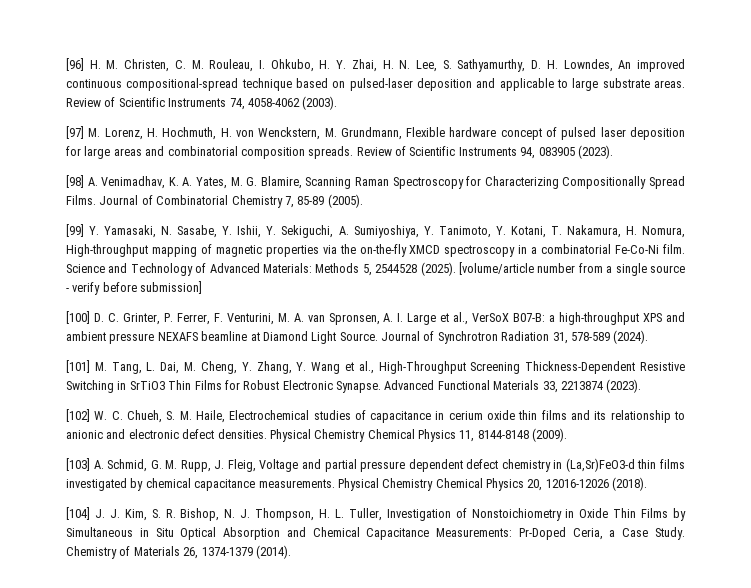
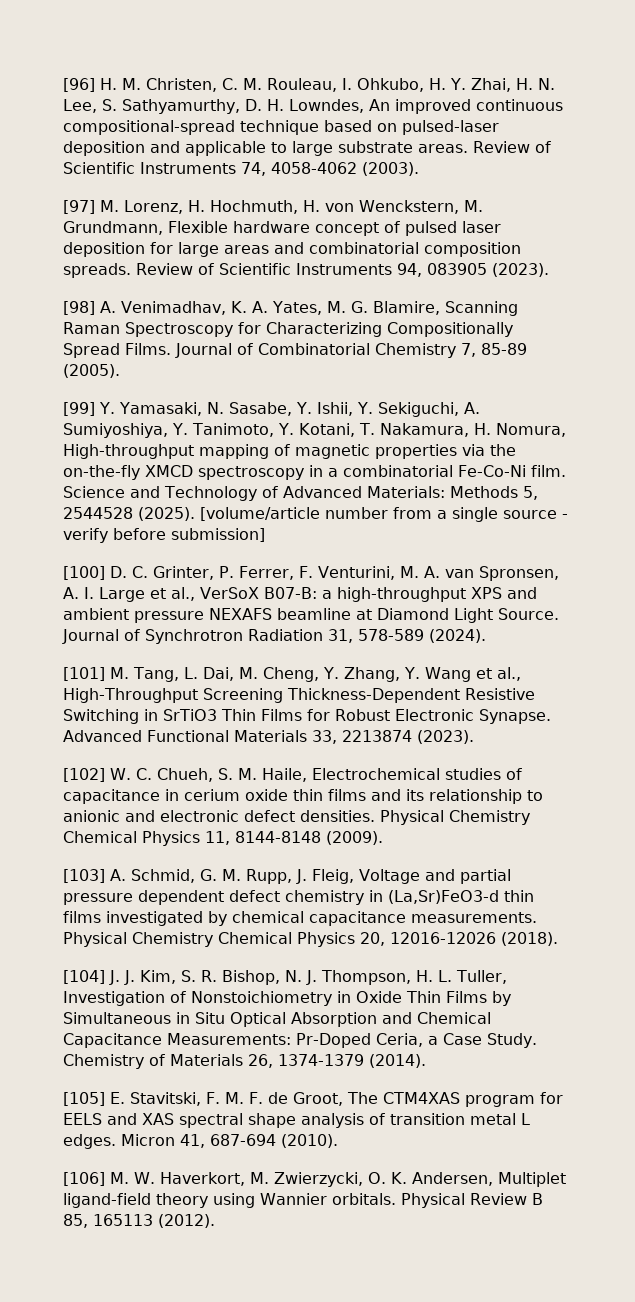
+ [105] E. Stavitski, F. M. F. de Groot, The CTM4XAS program for EELS and XAS spectral shape analysis of transition metal L edges. Micron 41, 687-694 (2010).
+ [106] M. W. Haverkort, M. Zwierzycki, O. K. Andersen, Multiplet ligand-field theory using Wannier orbitals. Physical Review B 85, 165113 (2012).

